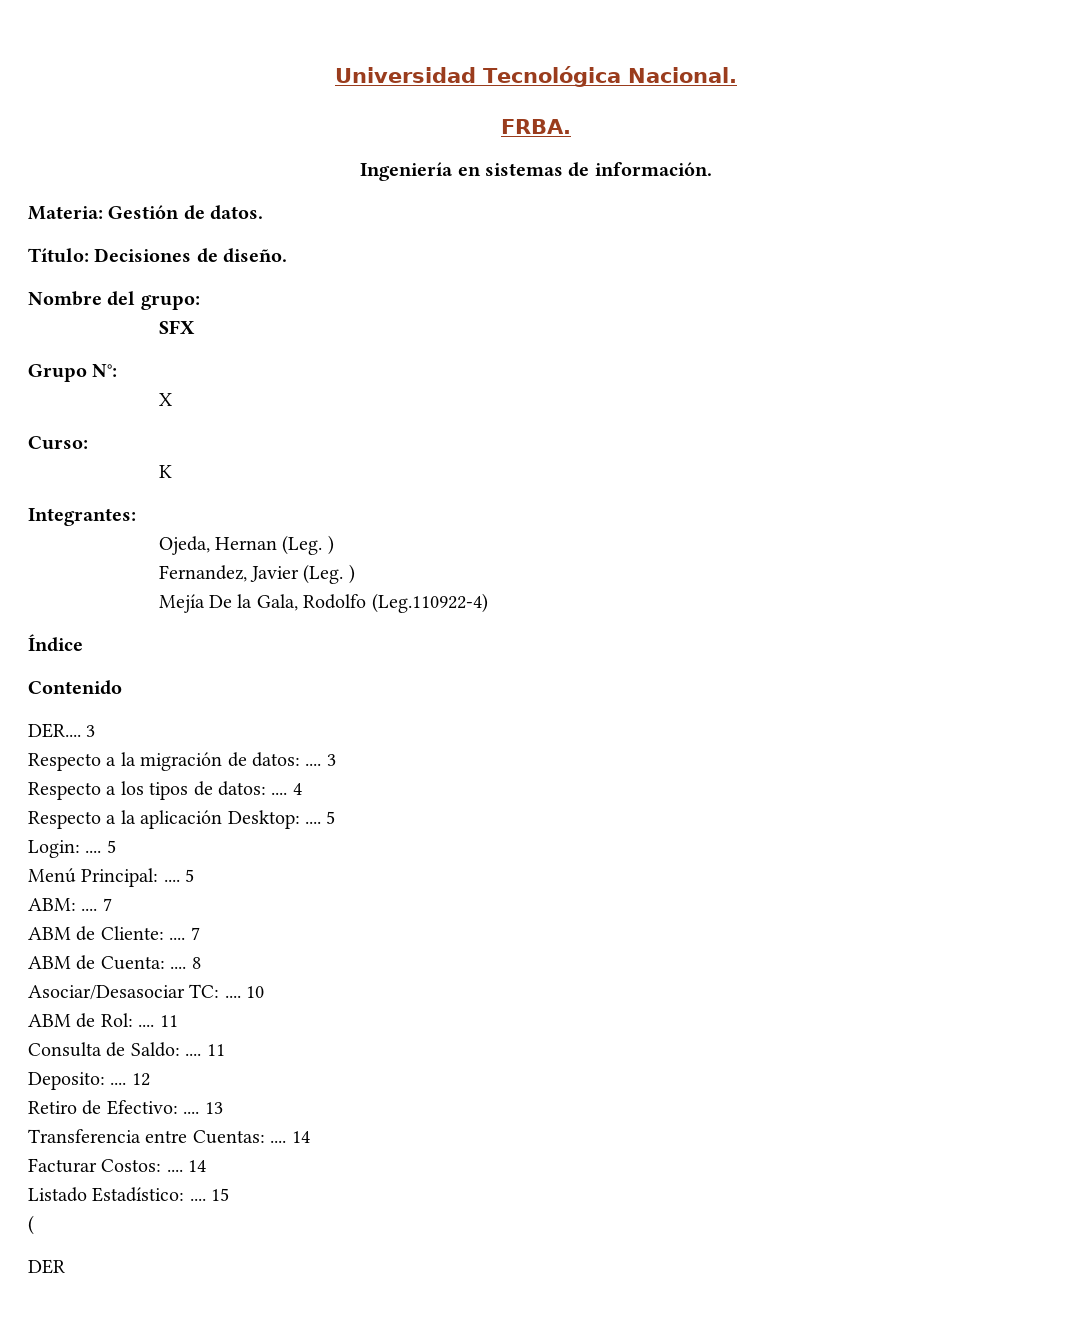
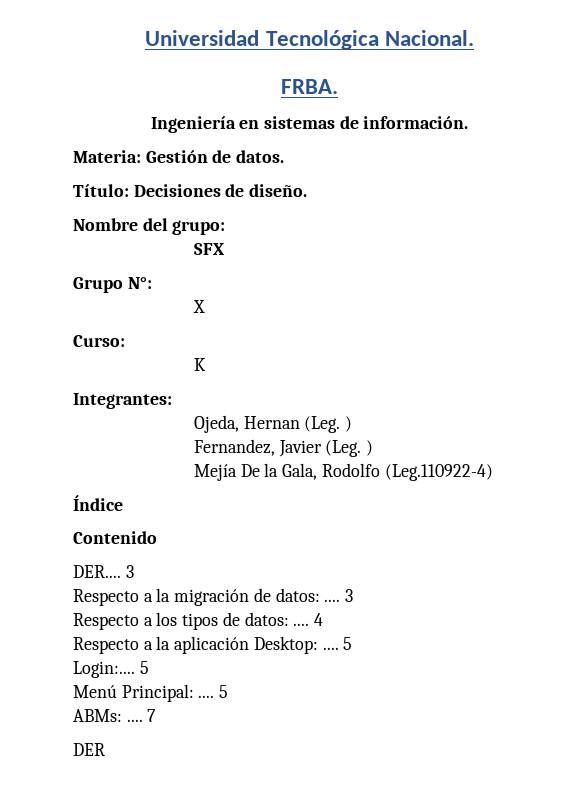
- Login: ....
+ Login:....
- ABM: .... 7
- ABM de Cliente: .... 7
- ABM de Cuenta: .... 8
- Asociar/Desasociar TC: .... 10
- ABM de Rol: .... 11
- Consulta de Saldo: .... 11
- Deposito: .... 12
- Retiro de Efectivo: .... 13
- Transferencia entre Cuentas: .... 14
- Facturar Costos: .... 14
- Listado Estadístico: .... 15
- (
+ ABMs: .... 7

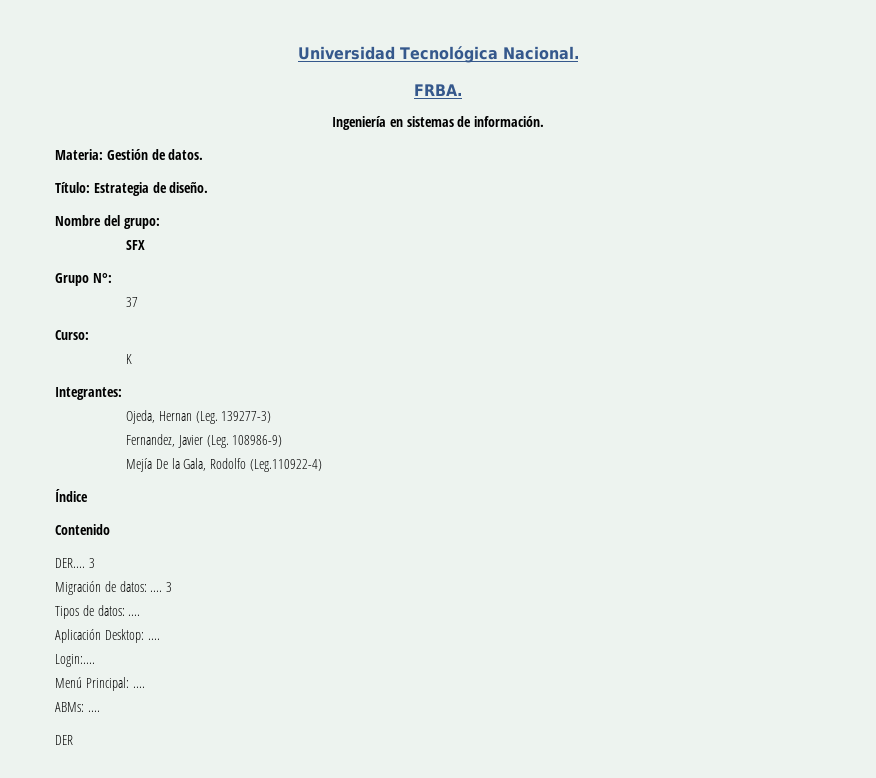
- Título: Decisiones de diseño.
+ Título: Estrategia de diseño.
- X
+ 37
- Ojeda, Hernan (Leg. )
+ Ojeda, Hernan (Leg. 139277-3)
- Fernandez, Javier (Leg. )
+ Fernandez, Javier (Leg. 108986-9)
- Respecto a la migración de datos: ....
+ Migración de datos: ....
- Respecto a los tipos de datos: .... 4
- Respecto a la aplicación Desktop: .... 5
+ Tipos de datos: ....
+ Aplicación Desktop: ....
- Login:.... 5
+ Login:....
- Menú Principal: .... 5
+ Menú Principal: ....
- 7

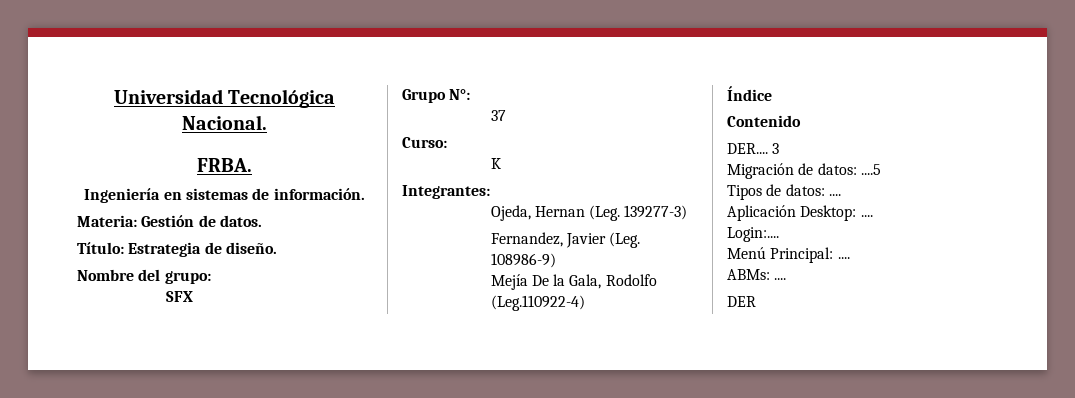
- Migración de datos: .... 3
+ Migración de datos: ....5

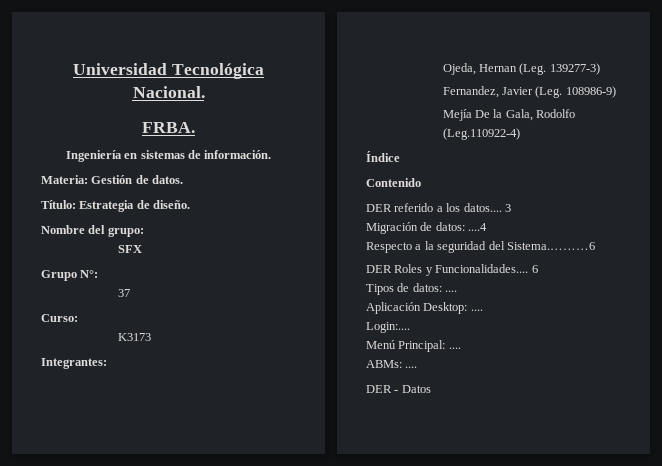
- K
+ K3173
- DER....
+ DER referido a los datos....
- Migración de datos: ....5
+ Migración de datos: ....4
+ Respecto a la seguridad del Sistema.………6
+ DER Roles y Funcionalidades.... 6
- DER
+ DER - Datos

